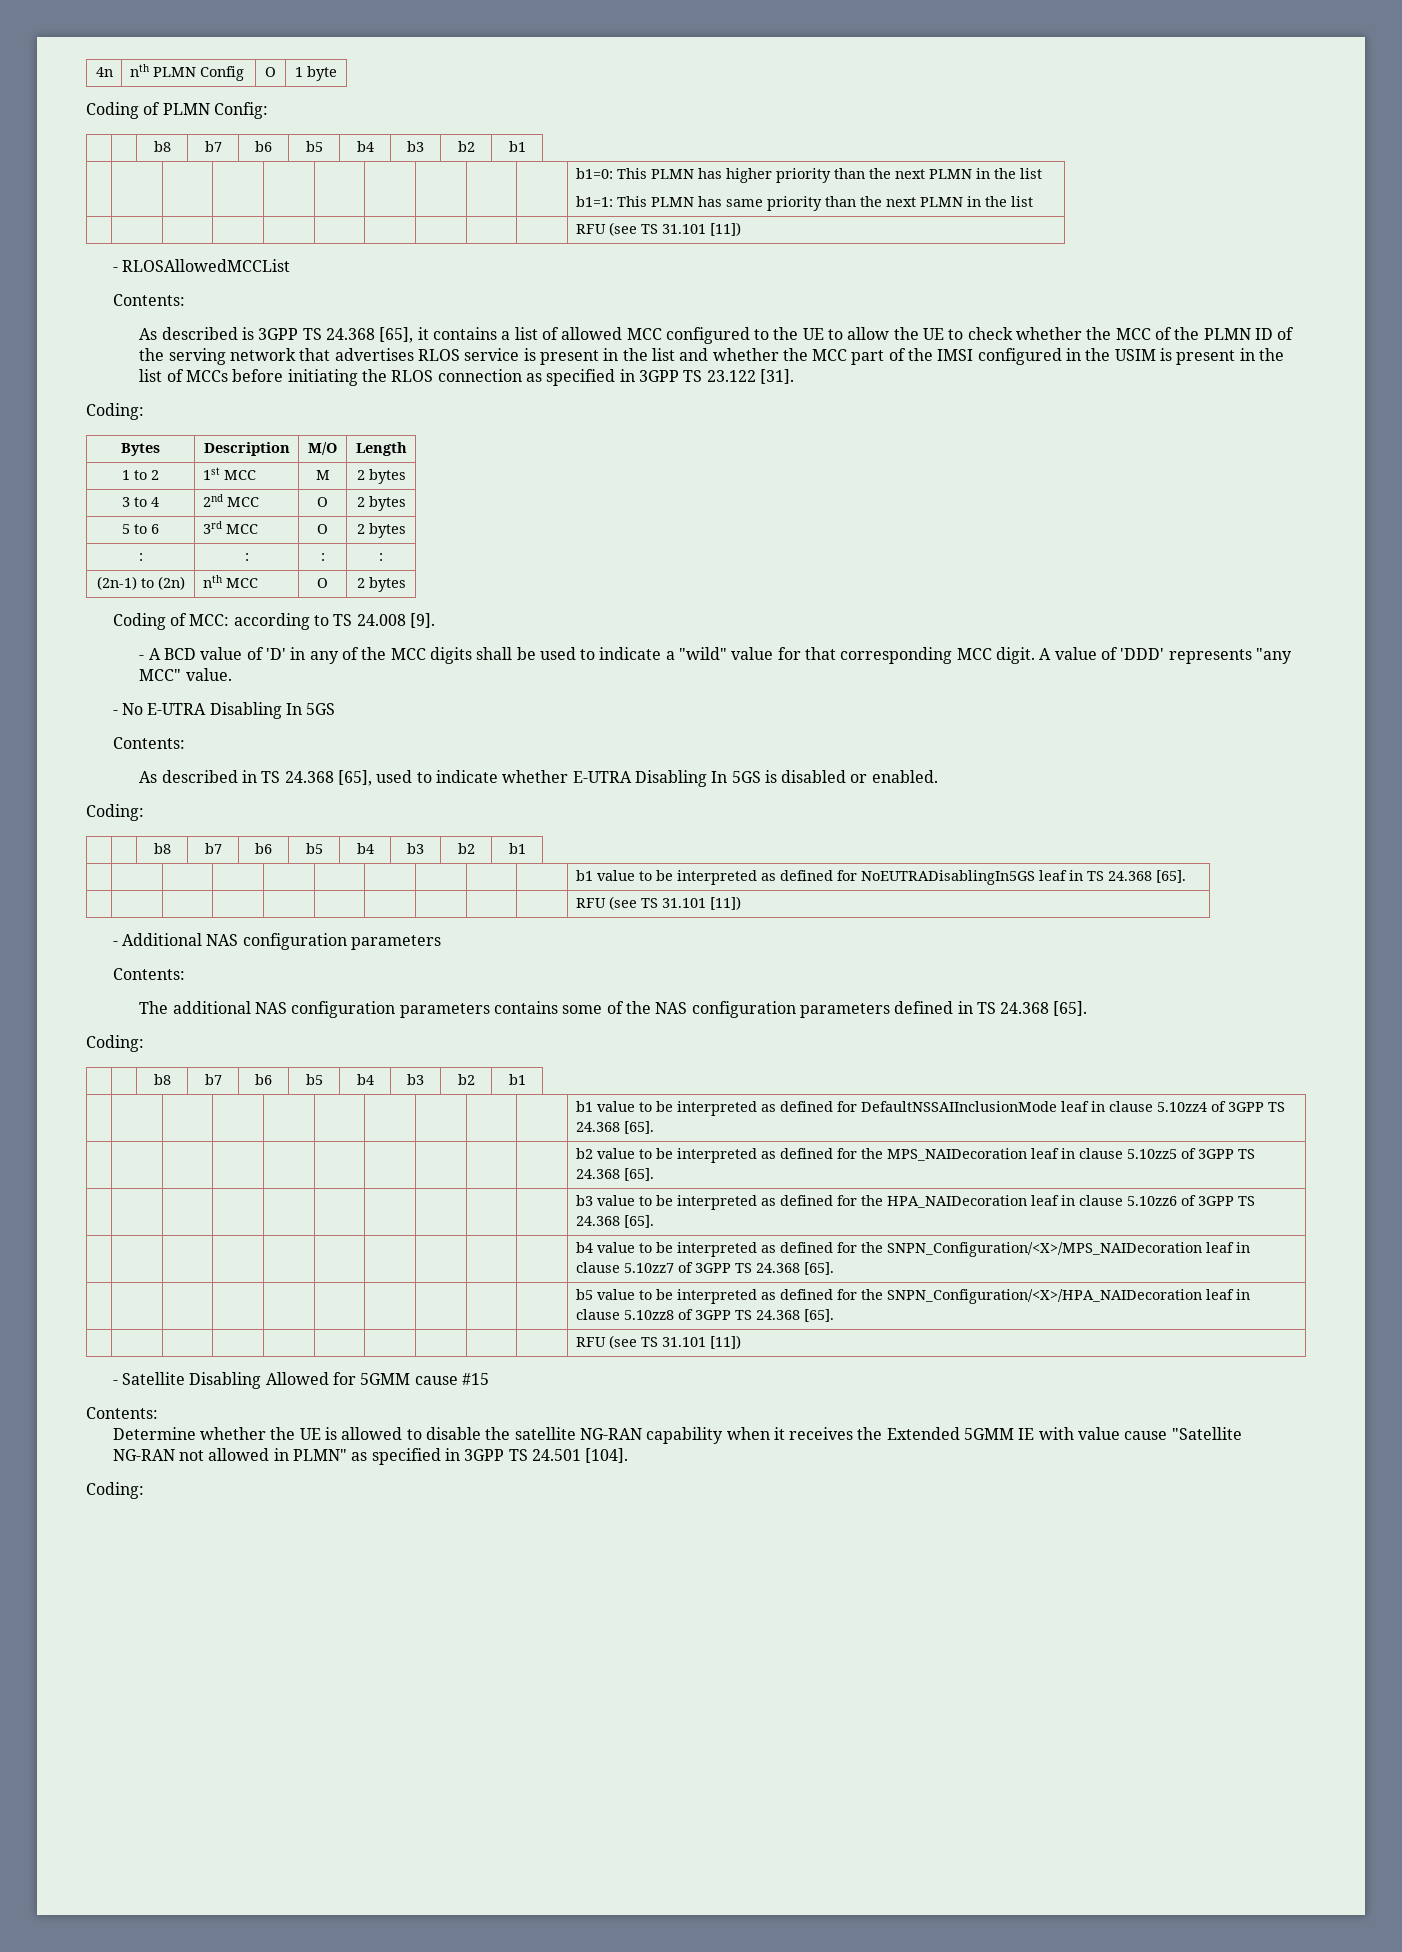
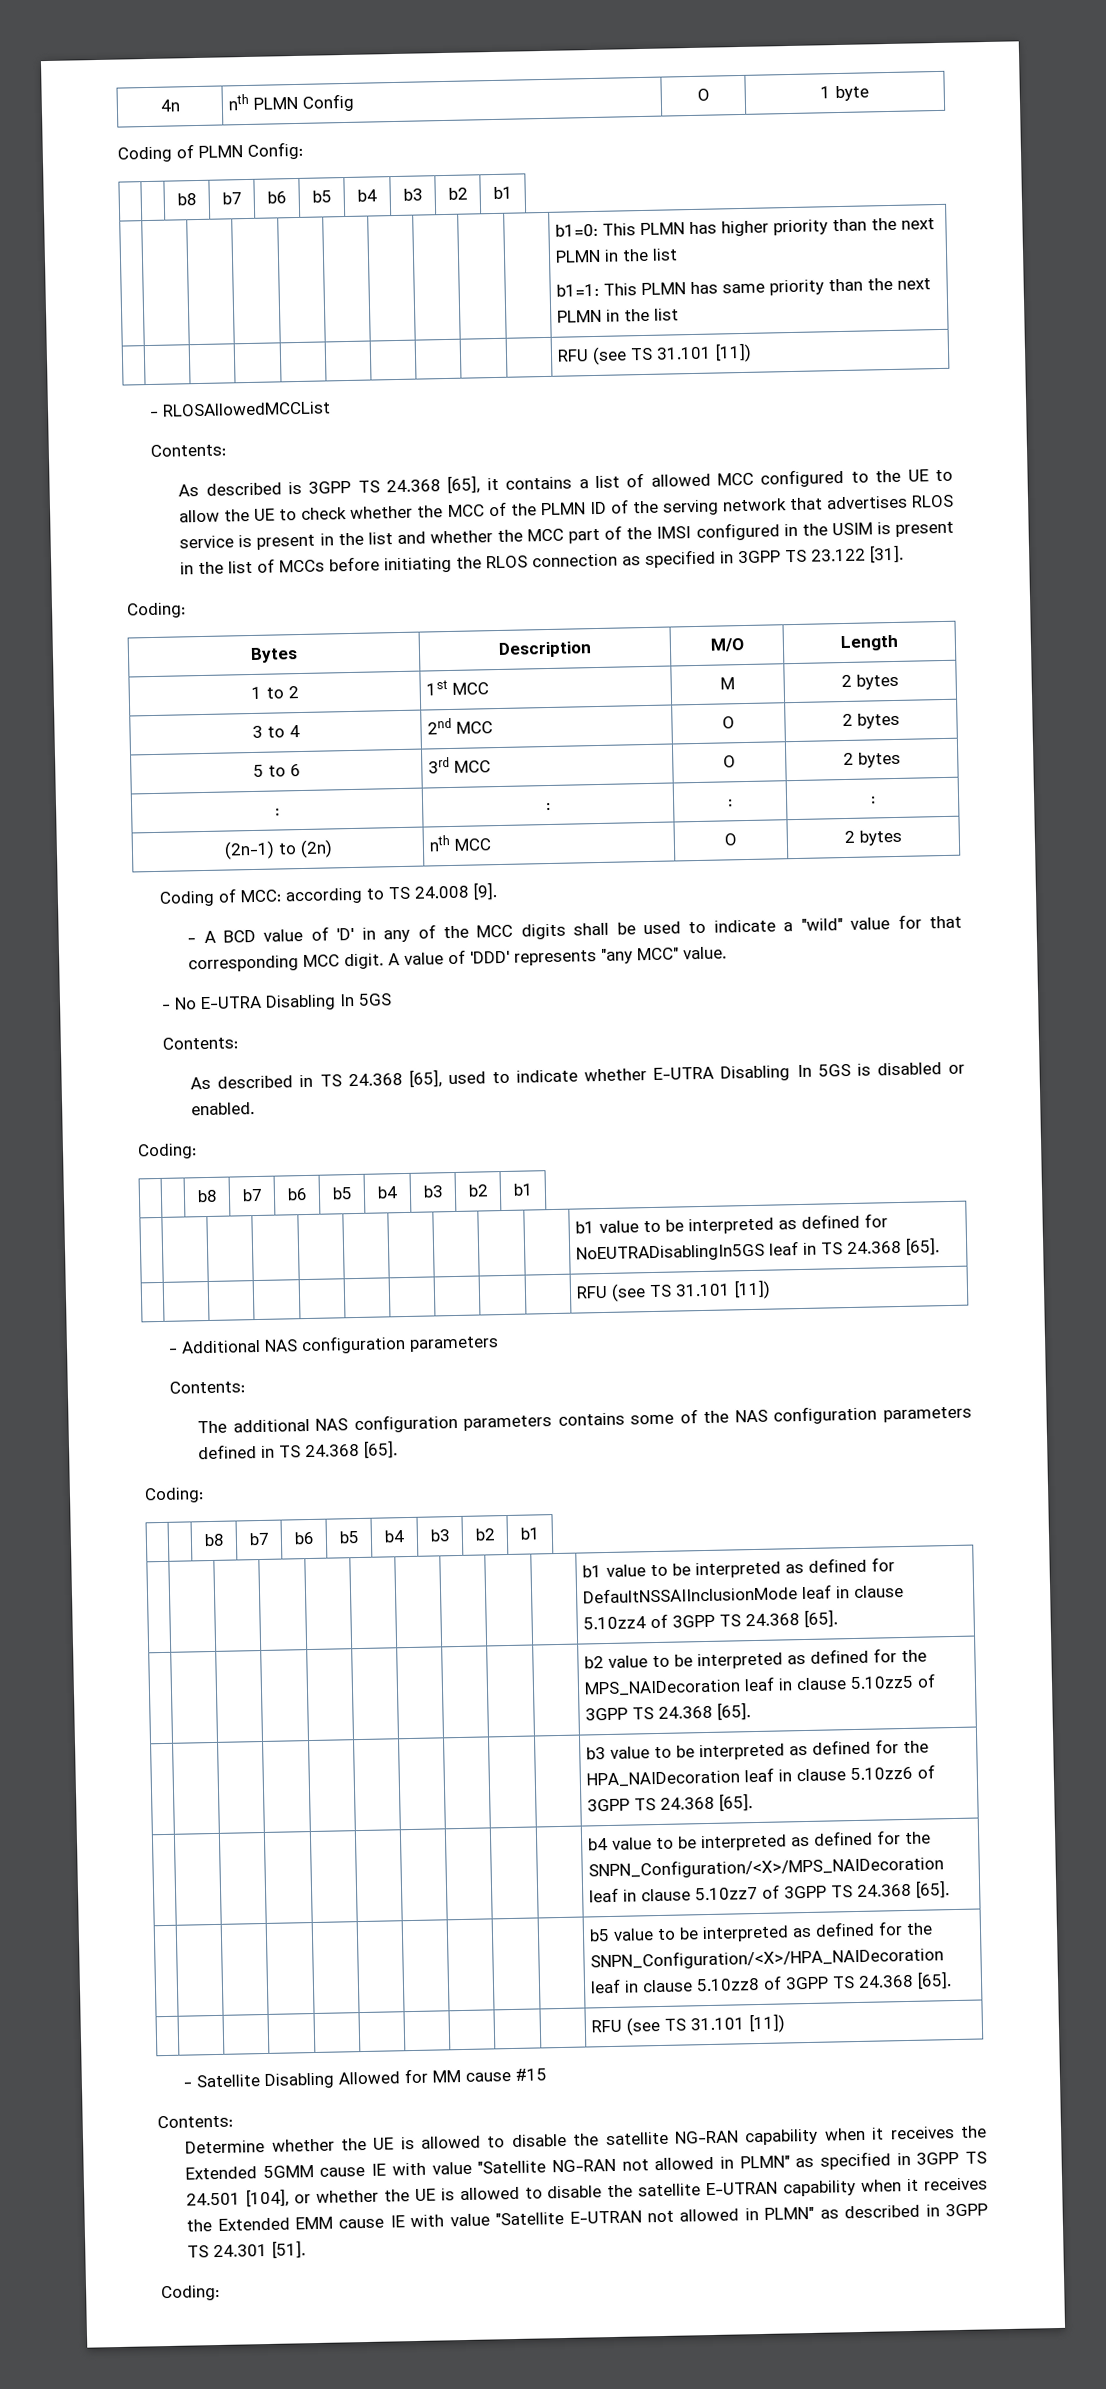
- - Satellite Disabling Allowed for 5GMM cause #15
+ - Satellite Disabling Allowed for MM cause #15
- Determine whether the UE is allowed to disable the satellite NG-RAN capability when it receives the Extended 5GMM IE with value cause "Satellite NG-RAN not allowed in PLMN" as specified in 3GPP TS 24.501 [104].
+ Determine whether the UE is allowed to disable the satellite NG-RAN capability when it receives the Extended 5GMM cause IE with value "Satellite NG-RAN not allowed in PLMN" as specified in 3GPP TS 24.501 [104], or whether the UE is allowed to disable the satellite E-UTRAN capability when it receives the Extended EMM cause IE with value "Satellite E-UTRAN not allowed in PLMN" as described in 3GPP TS 24.301 [51].

